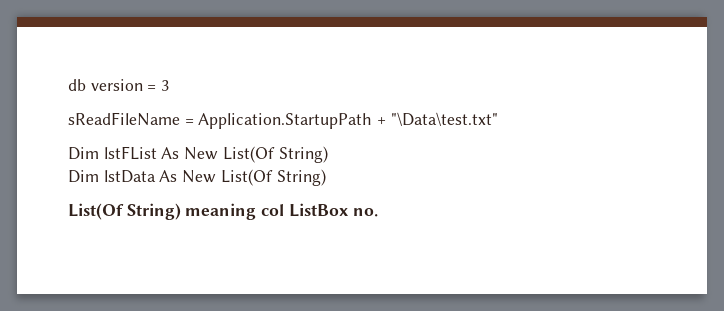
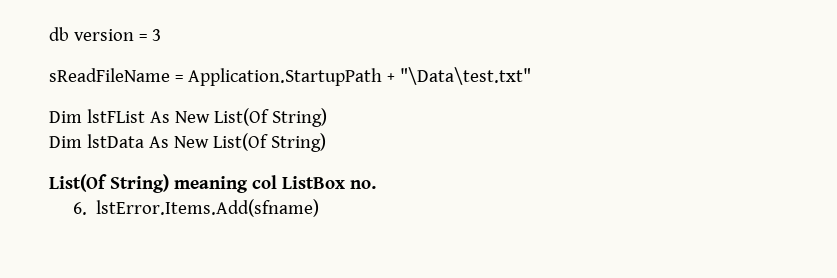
+ 6. lstError.Items.Add(sfname)

